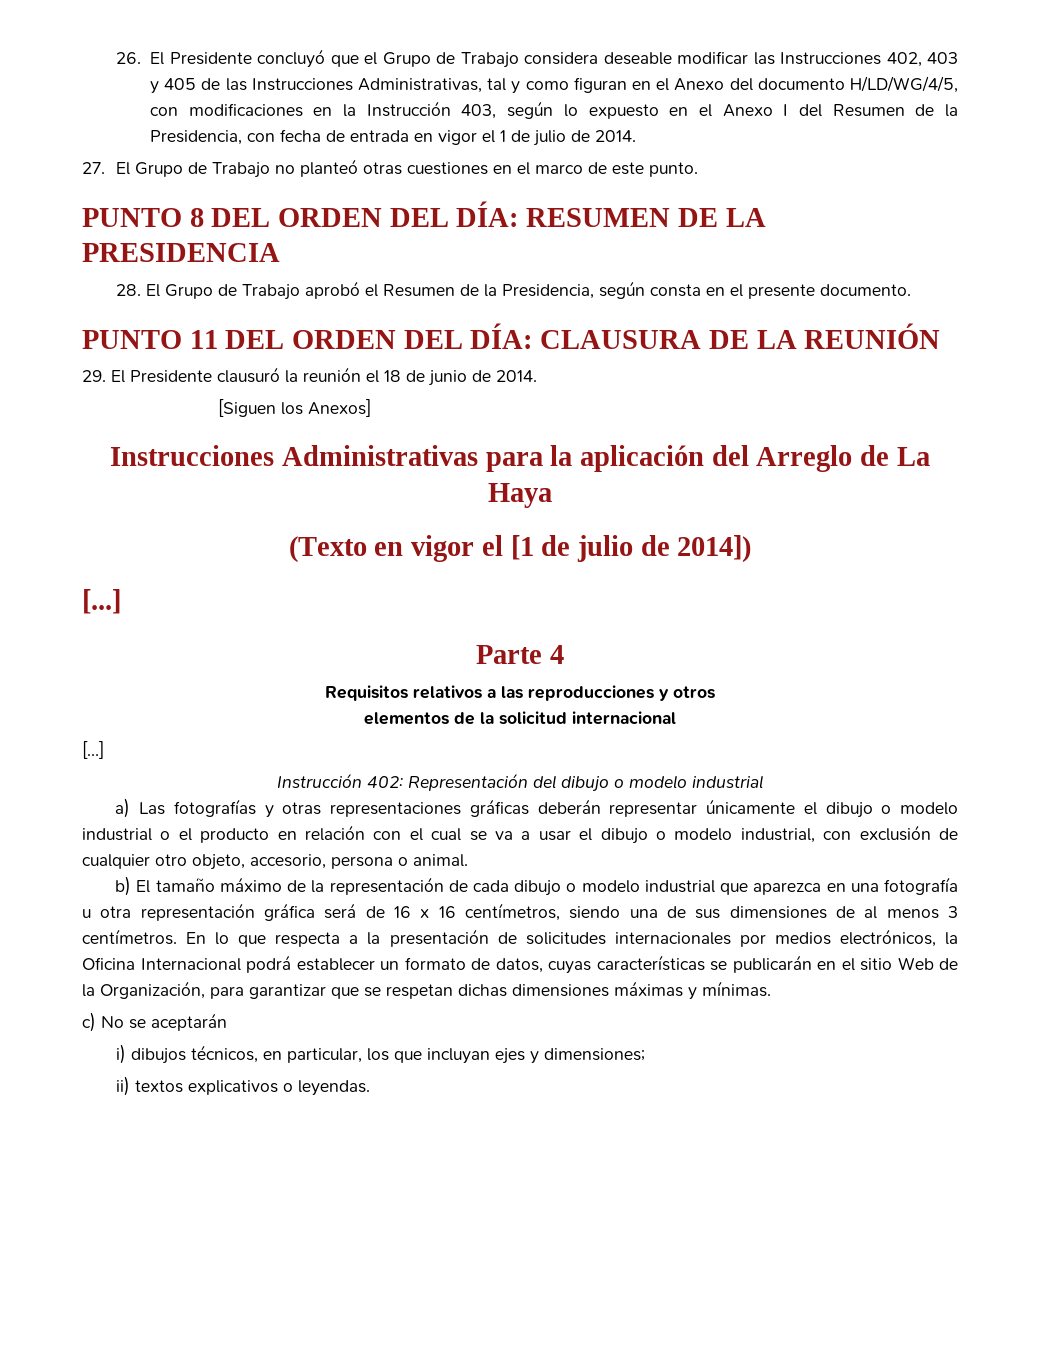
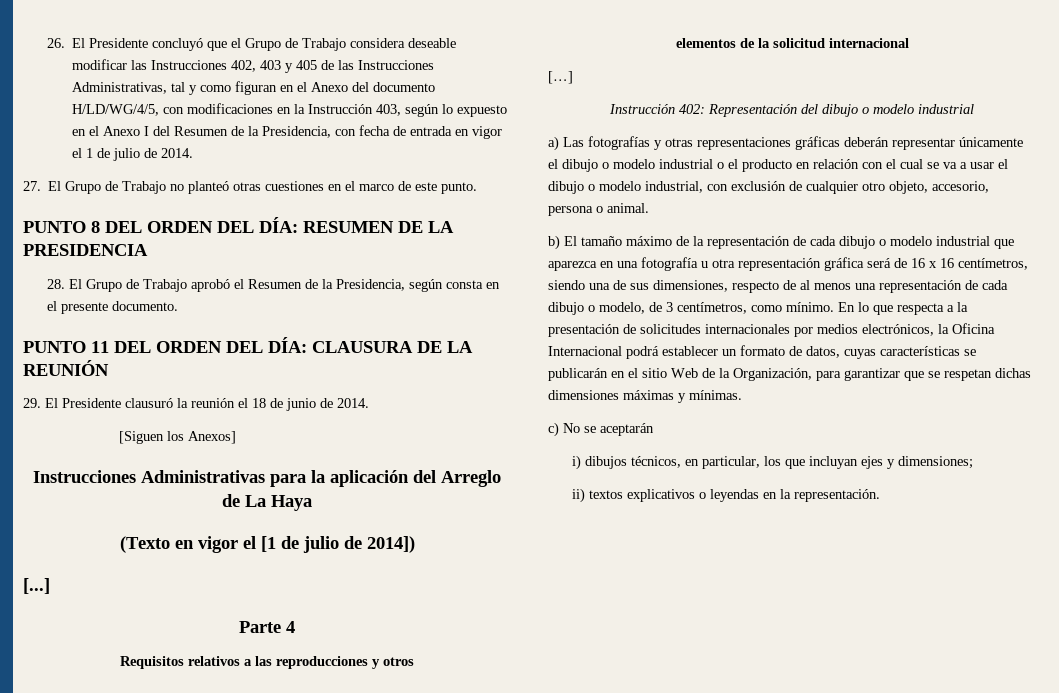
- b) El tamaño máximo de la representación de cada dibujo o modelo industrial que aparezca en una fotografía u otra representación gráfica será de 16 x 16 centímetros, siendo una de sus dimensiones de al menos 3 centímetros.
+ b) El tamaño máximo de la representación de cada dibujo o modelo industrial que aparezca en una fotografía u otra representación gráfica será de 16 x 16 centímetros, siendo una de sus dimensiones, respecto de al menos una representación de cada dibujo o modelo, de 3 centímetros, como mínimo.
- ii) textos explicativos o leyendas.
+ ii) textos explicativos o leyendas en la representación.

